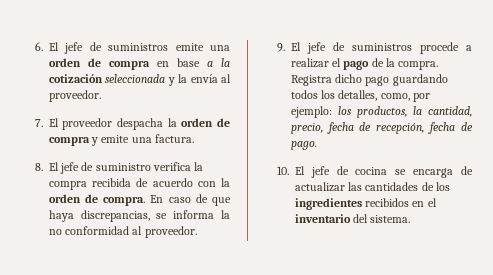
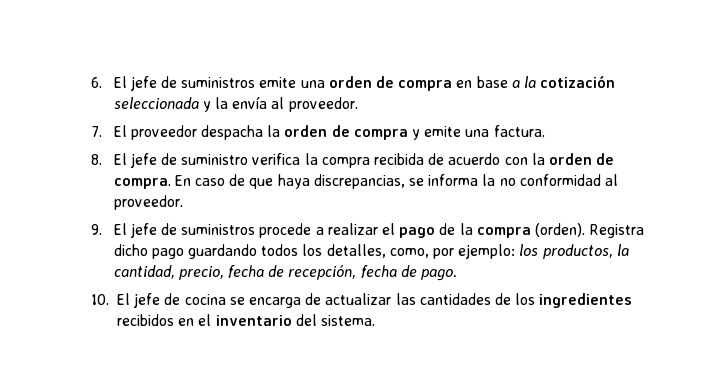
- 9. El jefe de suministros procede a realizar el pago de la compra.
+ 9. El jefe de suministros procede a realizar el pago de la compra (orden).

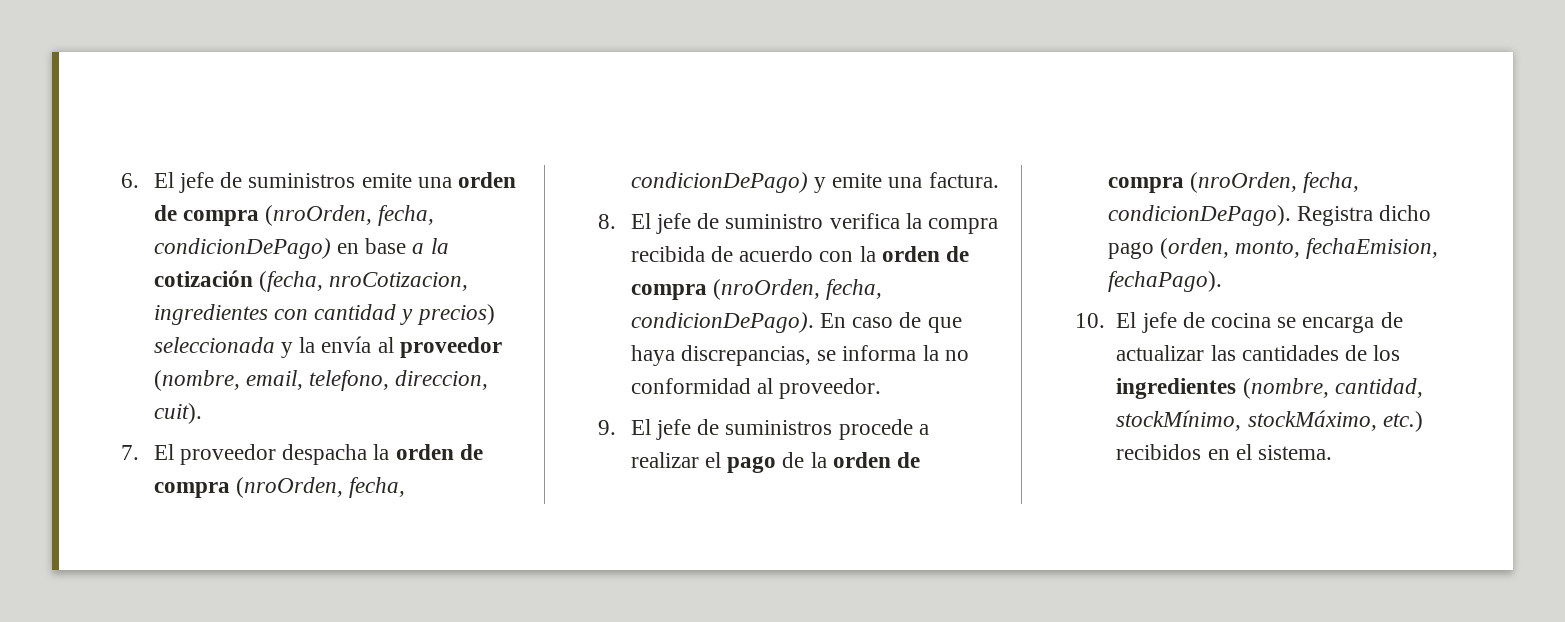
- 6. El jefe de suministros emite una orden de compra en base a la cotización seleccionada y la envía al proveedor.
+ 6. El jefe de suministros emite una orden de compra (nroOrden, fecha, condicionDePago) en base a la cotización (fecha, nroCotizacion, ingredientes con cantidad y precios) seleccionada y la envía al proveedor (nombre, email, telefono, direccion, cuit).
- 7. El proveedor despacha la orden de compra y emite una factura.
+ 7. El proveedor despacha la orden de compra (nroOrden, fecha, condicionDePago) y emite una factura.
- 8. El jefe de suministro verifica la compra recibida de acuerdo con la orden de compra.
+ 8. El jefe de suministro verifica la compra recibida de acuerdo con la orden de compra (nroOrden, fecha, condicionDePago).
- 9. El jefe de suministros procede a realizar el pago de la compra (orden). Registra dicho pago guardando todos los detalles, como, por ejemplo: los productos, la cantidad, precio, fecha de recepción, fecha de pago.
+ 9. El jefe de suministros procede a realizar el pago de la orden de compra (nroOrden, fecha, condicionDePago). Registra dicho pago (orden, monto, fechaEmision, fechaPago).
- 10. El jefe de cocina se encarga de actualizar las cantidades de los ingredientes recibidos en el inventario del sistema.
+ 10. El jefe de cocina se encarga de actualizar las cantidades de los ingredientes (nombre, cantidad, stockMínimo, stockMáximo, etc.) recibidos en el sistema.

